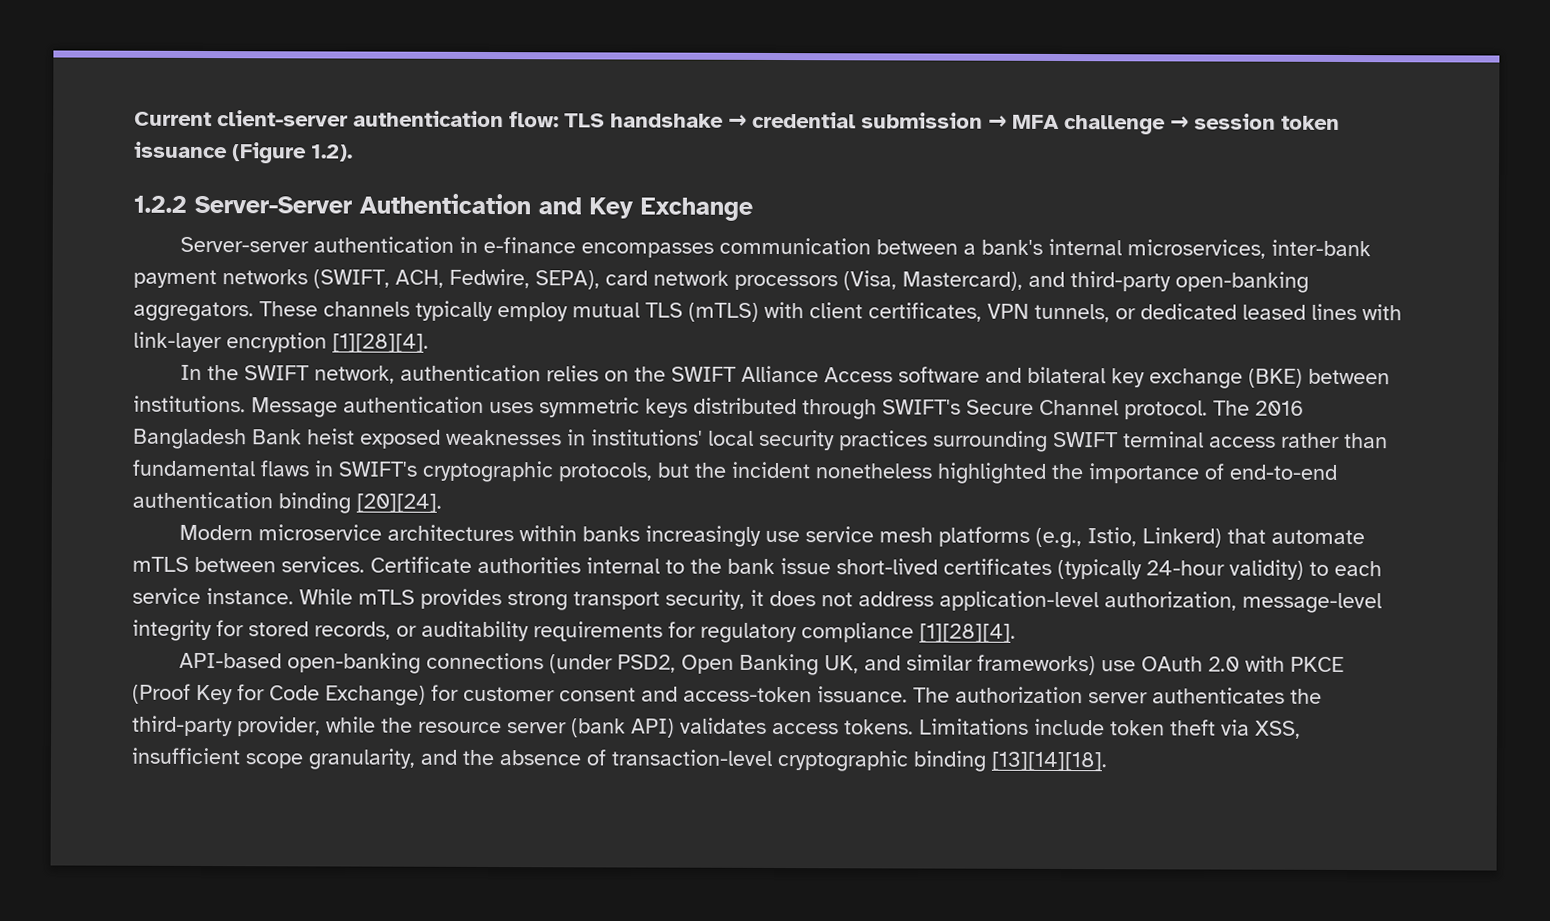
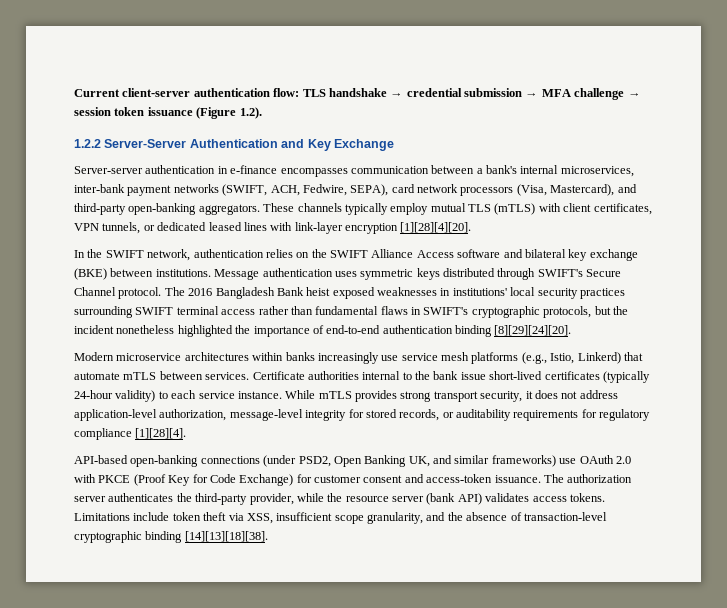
- These channels typically employ mutual TLS (mTLS) with client certificates, VPN tunnels, or dedicated leased lines with link-layer encryption [1][28][4].
+ These channels typically employ mutual TLS (mTLS) with client certificates, VPN tunnels, or dedicated leased lines with link-layer encryption [1][28][4][20].
- The 2016 Bangladesh Bank heist exposed weaknesses in institutions' local security practices surrounding SWIFT terminal access rather than fundamental flaws in SWIFT's cryptographic protocols, but the incident nonetheless highlighted the importance of end-to-end authentication binding [20][24].
+ The 2016 Bangladesh Bank heist exposed weaknesses in institutions' local security practices surrounding SWIFT terminal access rather than fundamental flaws in SWIFT's cryptographic protocols, but the incident nonetheless highlighted the importance of end-to-end authentication binding [8][29][24][20].
- Limitations include token theft via XSS, insufficient scope granularity, and the absence of transaction-level cryptographic binding [13][14][18].
+ Limitations include token theft via XSS, insufficient scope granularity, and the absence of transaction-level cryptographic binding [14][13][18][38].

